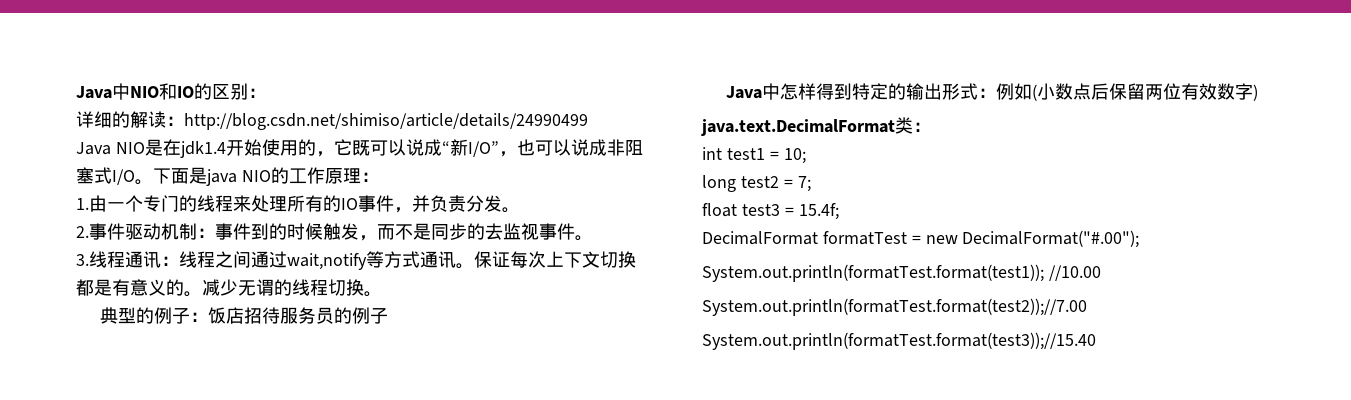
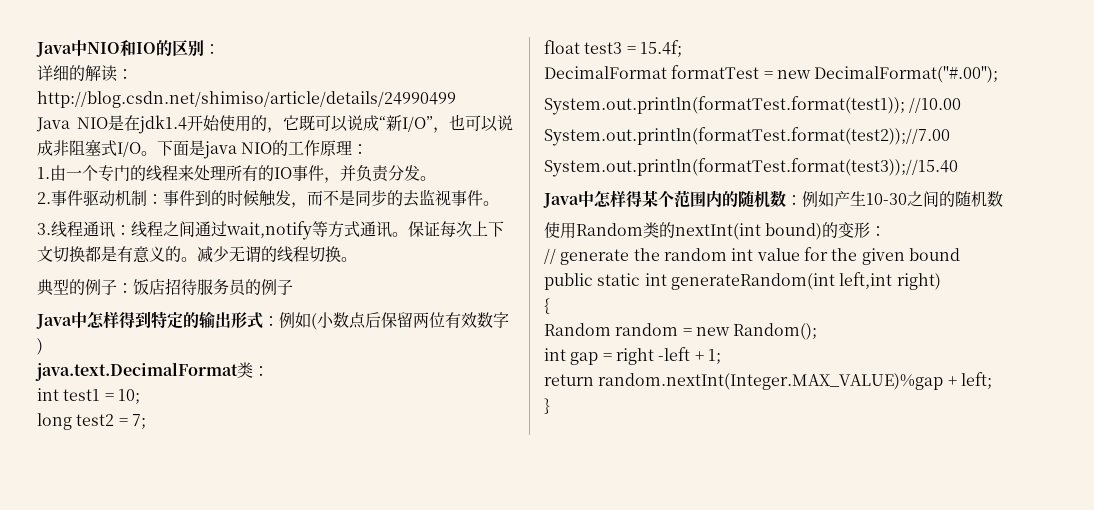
+ Java中怎样得某个范围内的随机数：例如产生10-30之间的随机数
+ 使用Random类的nextInt(int bound)的变形：
+ // generate the random int value for the given bound
+ public static int generateRandom(int left,int right)
+ {
+ Random random = new Random();
+ int gap = right -left + 1;
+ return random.nextInt(Integer.MAX_VALUE)%gap + left;
+ }

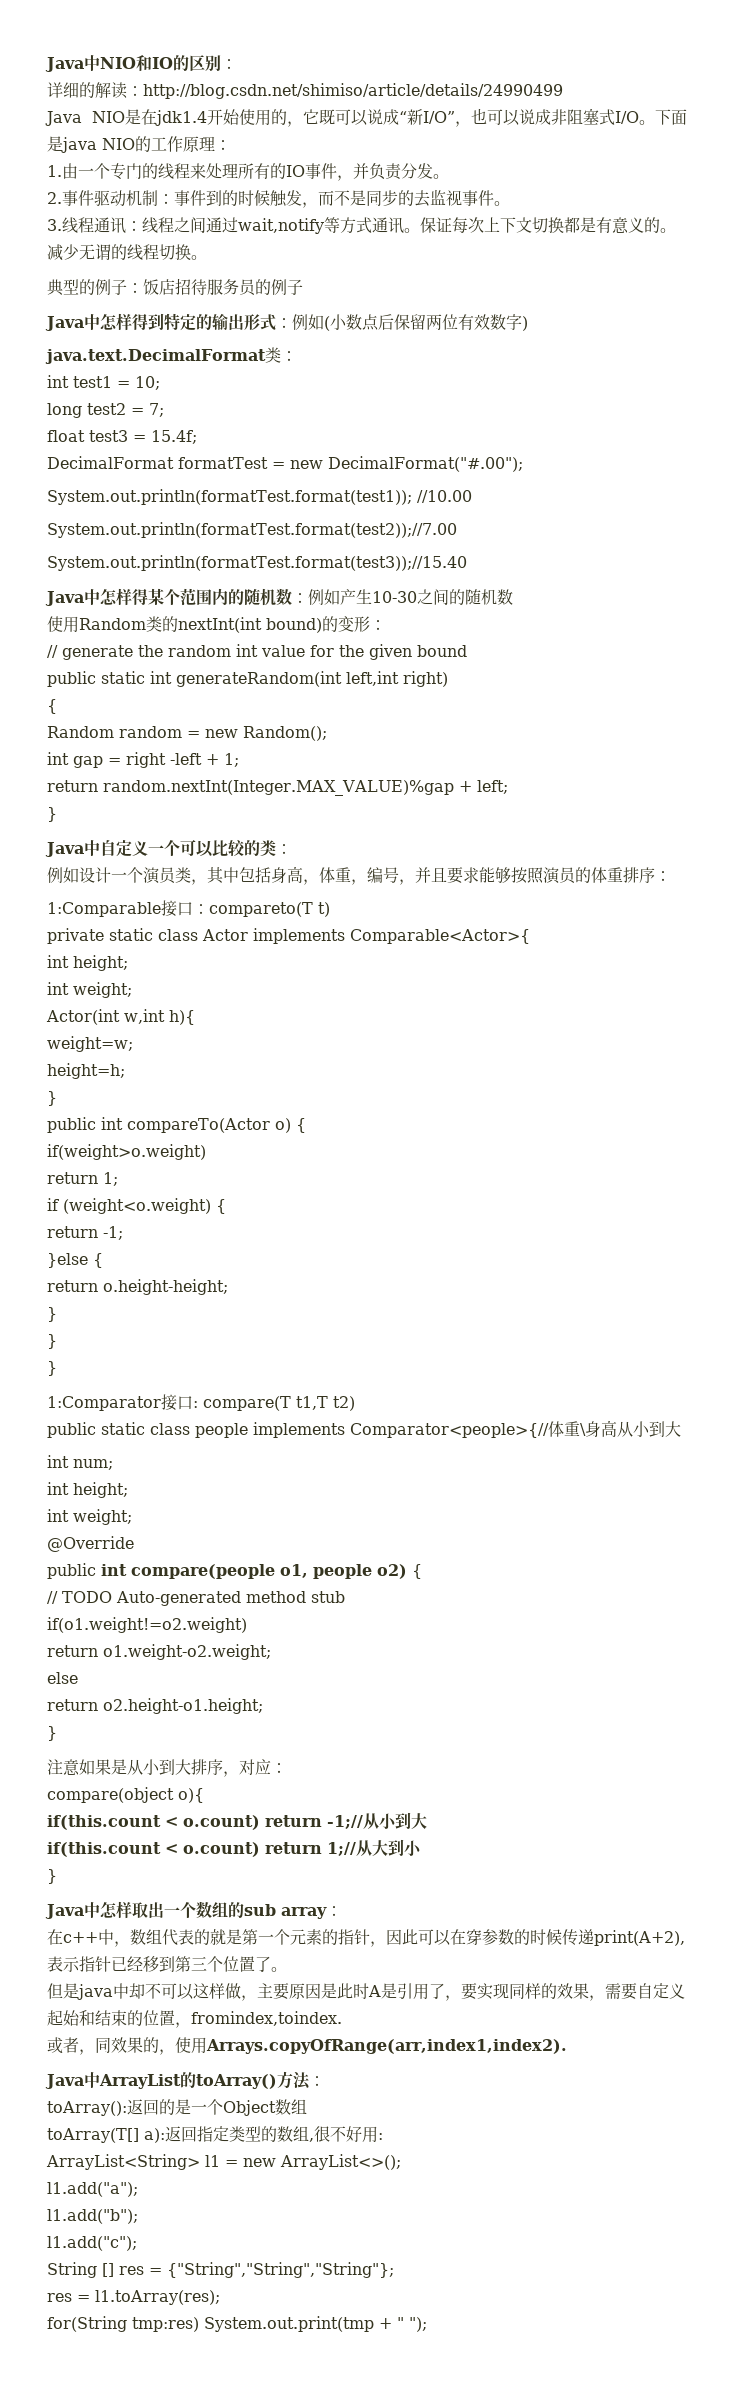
+ Java中自定义一个可以比较的类：
+ 例如设计一个演员类，其中包括身高，体重，编号，并且要求能够按照演员的体重排序：
+ 1:Comparable接口：compareto(T t)
+ private static class Actor implements Comparable<Actor>{
+ int height;
+ int weight;
+ Actor(int w,int h){
+ weight=w;
+ height=h;
+ }
+ public int compareTo(Actor o) {
+ if(weight>o.weight)
+ return 1;
+ if (weight<o.weight) {
+ return -1;
+ }else {
+ return o.height-height;
+ }
+ }
+ }
+ 1:Comparator接口: compare(T t1,T t2)
+ public static class people implements Comparator<people>{//体重\身高从小到大
+ int num;
+ int height;
+ int weight;
+ @Override
+ public int compare(people o1, people o2) {
+ // TODO Auto-generated method stub
+ if(o1.weight!=o2.weight)
+ return o1.weight-o2.weight;
+ else
+ return o2.height-o1.height;
+ }
+ 注意如果是从小到大排序，对应：
+ compare(object o){
+ if(this.count < o.count) return -1;//从小到大
+ if(this.count < o.count) return 1;//从大到小
+ }
+ Java中怎样取出一个数组的sub array：
+ 在c++中，数组代表的就是第一个元素的指针，因此可以在穿参数的时候传递print(A+2),表示指针已经移到第三个位置了。
+ 但是java中却不可以这样做，主要原因是此时A是引用了，要实现同样的效果，需要自定义起始和结束的位置，fromindex,toindex.
+ 或者，同效果的，使用Arrays.copyOfRange(arr,index1,index2).
+ Java中ArrayList的toArray()方法：
+ toArray():返回的是一个Object数组
+ toArray(T[] a):返回指定类型的数组,很不好用:
+ ArrayList<String> l1 = new ArrayList<>();
+ l1.add("a");
+ l1.add("b");
+ l1.add("c");
+ String [] res = {"String","String","String"};
+ res = l1.toArray(res);
+ for(String tmp:res) System.out.print(tmp + " ");

